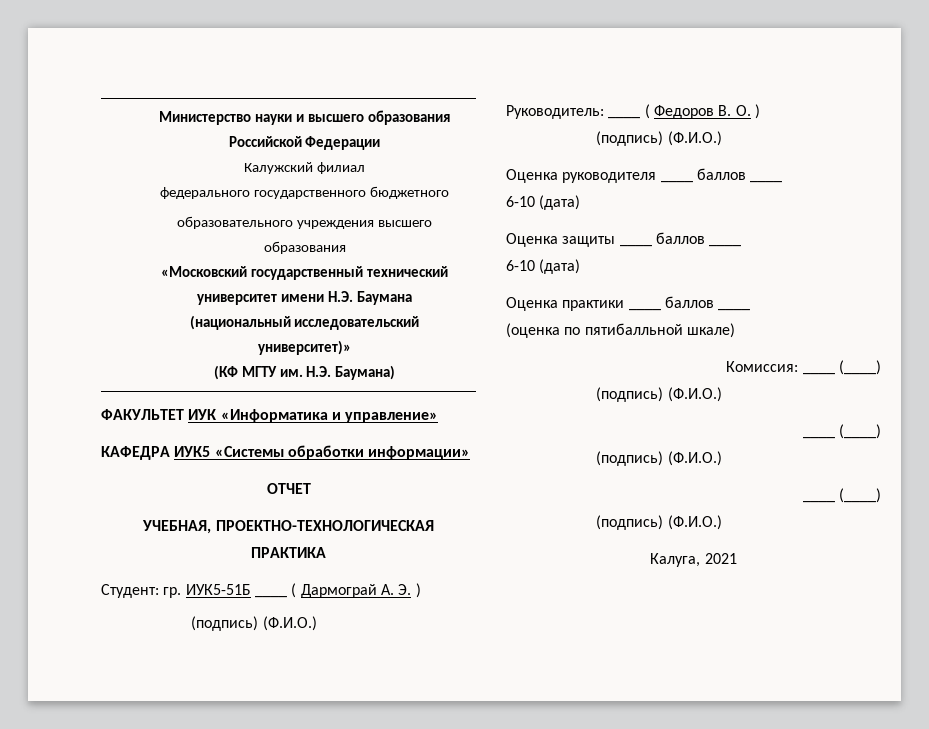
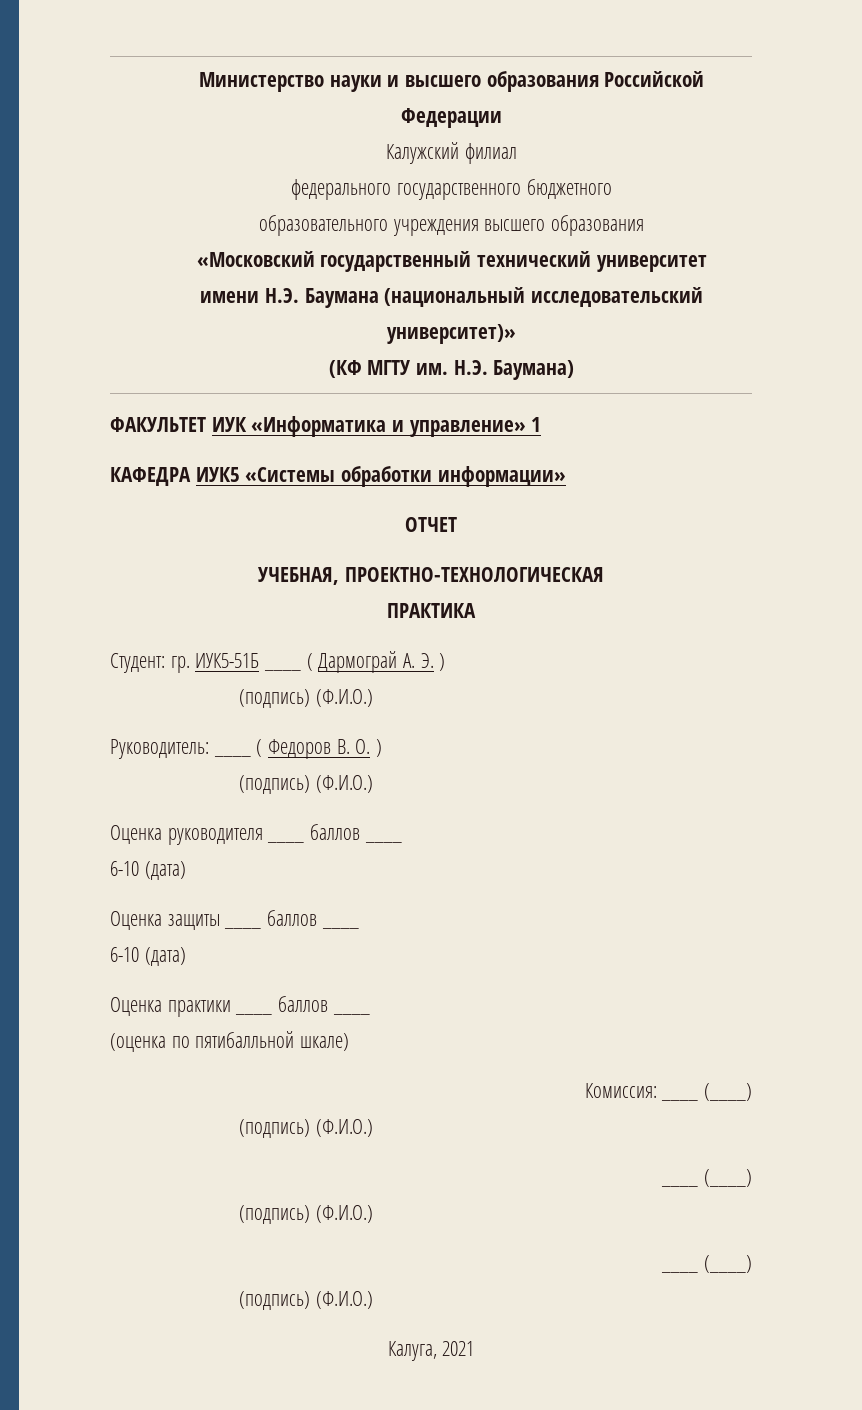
- ФАКУЛЬТЕТ ИУК «Информатика и управление»
+ ФАКУЛЬТЕТ ИУК «Информатика и управление» 1

